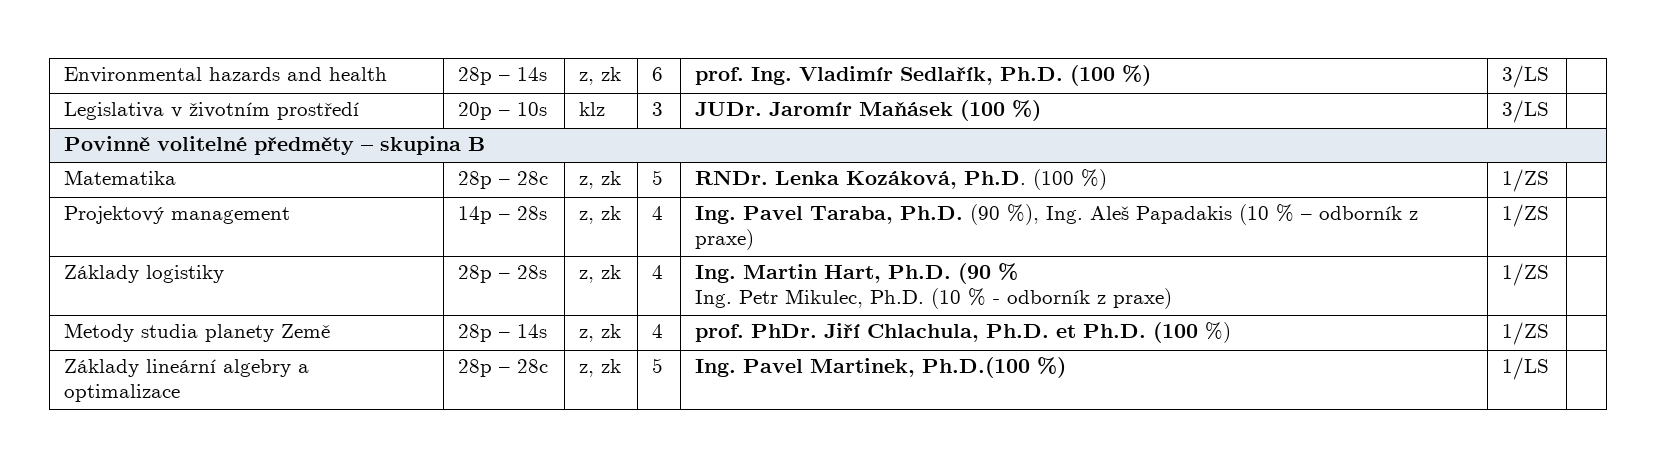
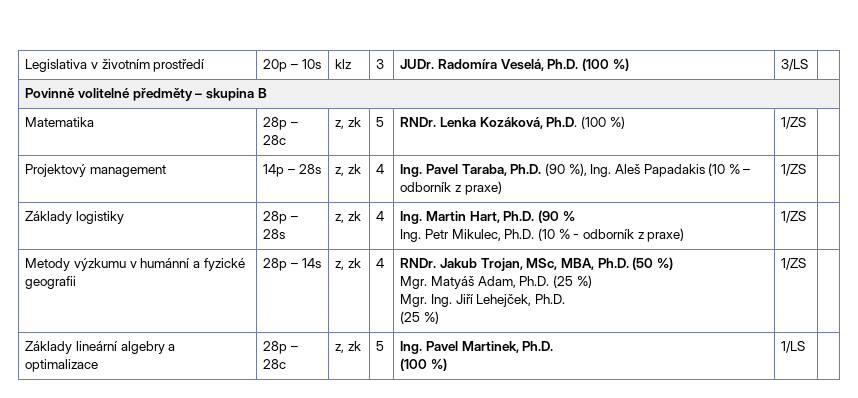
- Environmental hazards and health | 28p – 14s | z, zk | 6 | prof. Ing. Vladimír Sedlařík, Ph.D. (100 %) | 3/LS |
- Legislativa v životním prostředí | 20p – 10s | klz | 3 | JUDr. Jaromír Maňásek (100 %) | 3/LS |
+ Legislativa v životním prostředí | 20p – 10s | klz | 3 | JUDr. Radomíra Veselá, Ph.D. (100 %) | 3/LS |
- Metody studia planety Země | 28p – 14s | z, zk | 4 | prof. PhDr. Jiří Chlachula, Ph.D. et Ph.D. (100 %) | 1/ZS |
+ Metody výzkumu v humánní a fyzické geografii | 28p – 14s | z, zk | 4 | RNDr. Jakub Trojan, MSc, MBA, Ph.D. (50 %)
+ Mgr. Matyáš Adam, Ph.D. (25 %)
+ Mgr. Ing. Jiří Lehejček, Ph.D.
+ (25 %) | 1/ZS |
- Základy lineární algebry a optimalizace | 28p – 28c | z, zk | 5 | Ing. Pavel Martinek, Ph.D.(100 %) | 1/LS |
+ Základy lineární algebry a optimalizace | 28p – 28c | z, zk | 5 | Ing. Pavel Martinek, Ph.D.
+ (100 %) | 1/LS |

